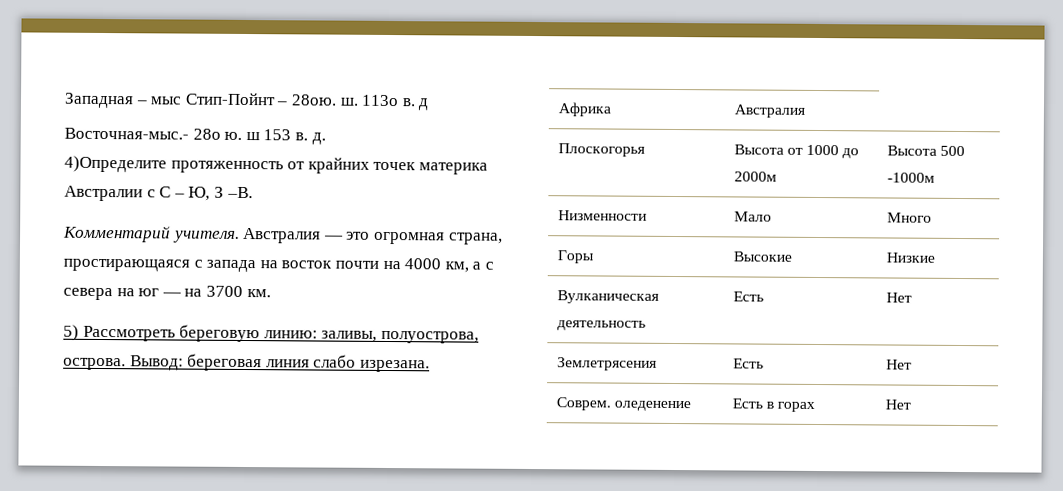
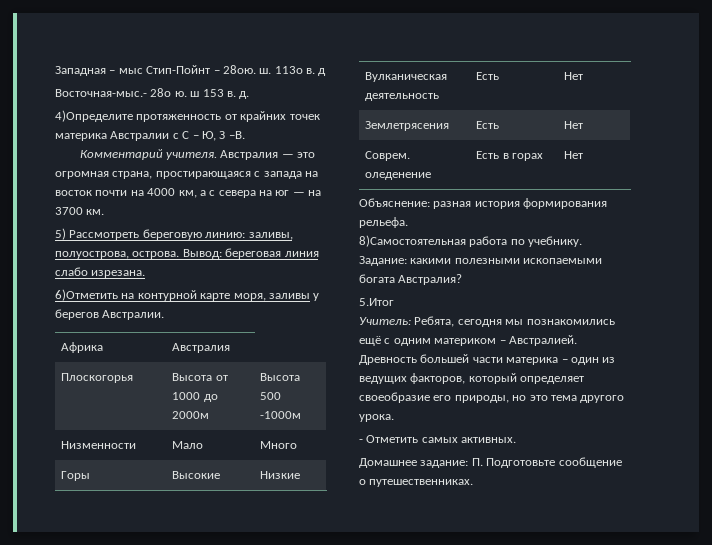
+ 6)Отметить на контурной карте моря, заливы у берегов Австралии.
+ Объяснение: разная история формирования рельефа.
+ 8)Самостоятельная работа по учебнику. Задание: какими полезными ископаемыми богата Австралия?
+ 5.Итог
+ Учитель: Ребята, сегодня мы познакомились ещё с одним материком – Австралией. Древность большей части материка – один из ведущих факторов, который определяет своеобразие его природы, но это тема другого урока.
+ - Отметить самых активных.
+ Домашнее задание: П. Подготовьте сообщение о путешественниках.

